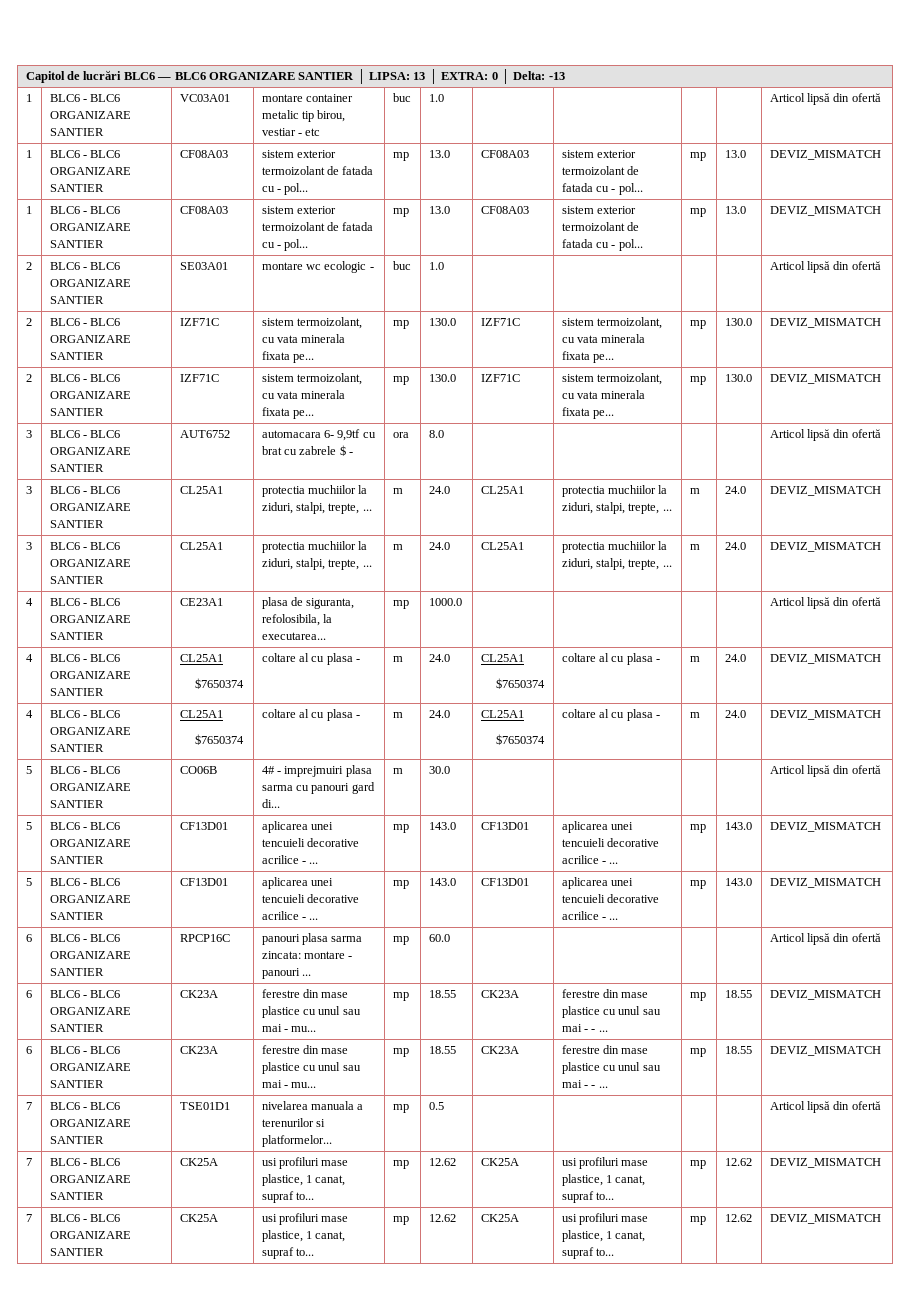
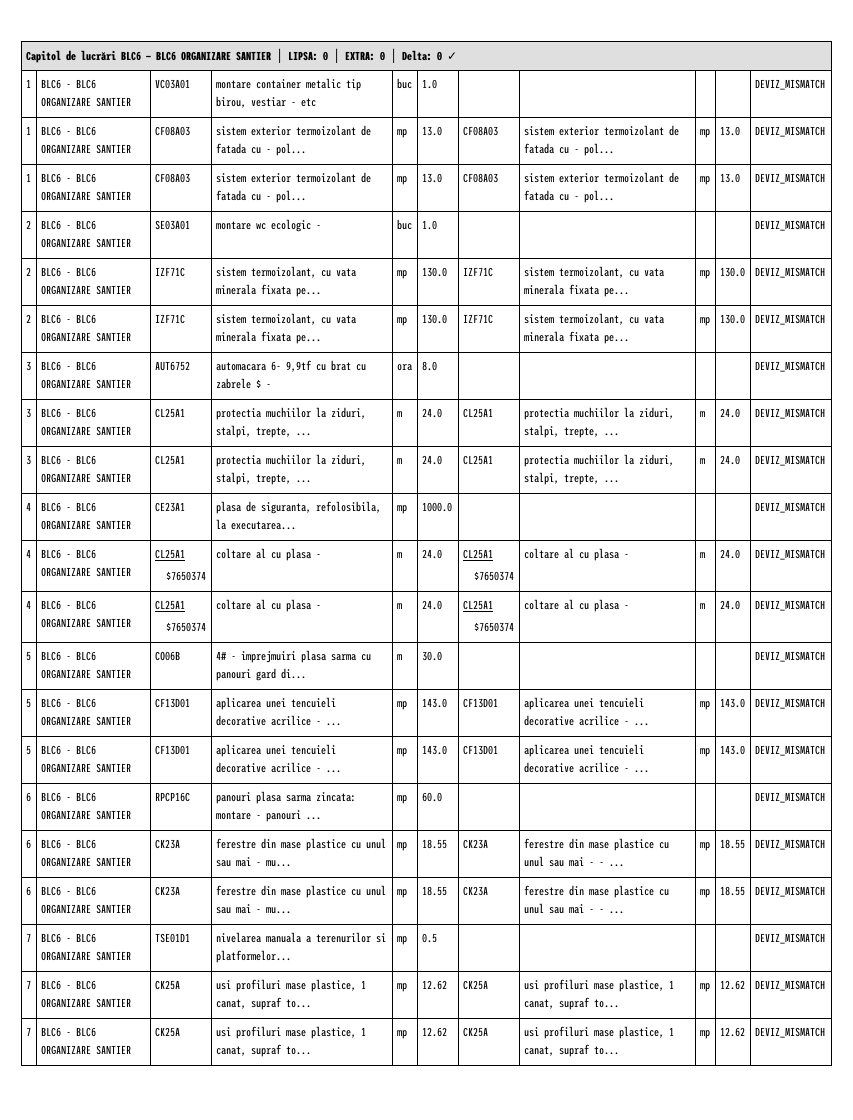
- Capitol de lucrări BLC6 — BLC6 ORGANIZARE SANTIER │ LIPSA: 13 │ EXTRA: 0 │ Delta: -13
+ Capitol de lucrări BLC6 — BLC6 ORGANIZARE SANTIER │ LIPSA: 0 │ EXTRA: 0 │ Delta: 0 ✓
- 1 | BLC6 - BLC6 ORGANIZARE SANTIER | VC03A01 | montare container metalic tip birou, vestiar - etc | buc | 1.0 | | | | | Articol lipsă din ofertă
+ 1 | BLC6 - BLC6 ORGANIZARE SANTIER | VC03A01 | montare container metalic tip birou, vestiar - etc | buc | 1.0 | | | | | DEVIZ_MISMATCH
- 2 | BLC6 - BLC6 ORGANIZARE SANTIER | SE03A01 | montare wc ecologic - | buc | 1.0 | | | | | Articol lipsă din ofertă
+ 2 | BLC6 - BLC6 ORGANIZARE SANTIER | SE03A01 | montare wc ecologic - | buc | 1.0 | | | | | DEVIZ_MISMATCH
- 3 | BLC6 - BLC6 ORGANIZARE SANTIER | AUT6752 | automacara 6- 9,9tf cu brat cu zabrele $ - | ora | 8.0 | | | | | Articol lipsă din ofertă
+ 3 | BLC6 - BLC6 ORGANIZARE SANTIER | AUT6752 | automacara 6- 9,9tf cu brat cu zabrele $ - | ora | 8.0 | | | | | DEVIZ_MISMATCH
- 4 | BLC6 - BLC6 ORGANIZARE SANTIER | CE23A1 | plasa de siguranta, refolosibila, la executarea... | mp | 1000.0 | | | | | Articol lipsă din ofertă
+ 4 | BLC6 - BLC6 ORGANIZARE SANTIER | CE23A1 | plasa de siguranta, refolosibila, la executarea... | mp | 1000.0 | | | | | DEVIZ_MISMATCH
- 5 | BLC6 - BLC6 ORGANIZARE SANTIER | CO06B | 4# - imprejmuiri plasa sarma cu panouri gard di... | m | 30.0 | | | | | Articol lipsă din ofertă
+ 5 | BLC6 - BLC6 ORGANIZARE SANTIER | CO06B | 4# - imprejmuiri plasa sarma cu panouri gard di... | m | 30.0 | | | | | DEVIZ_MISMATCH
- 6 | BLC6 - BLC6 ORGANIZARE SANTIER | RPCP16C | panouri plasa sarma zincata: montare - panouri ... | mp | 60.0 | | | | | Articol lipsă din ofertă
+ 6 | BLC6 - BLC6 ORGANIZARE SANTIER | RPCP16C | panouri plasa sarma zincata: montare - panouri ... | mp | 60.0 | | | | | DEVIZ_MISMATCH
- 7 | BLC6 - BLC6 ORGANIZARE SANTIER | TSE01D1 | nivelarea manuala a terenurilor si platformelor... | mp | 0.5 | | | | | Articol lipsă din ofertă
+ 7 | BLC6 - BLC6 ORGANIZARE SANTIER | TSE01D1 | nivelarea manuala a terenurilor si platformelor... | mp | 0.5 | | | | | DEVIZ_MISMATCH

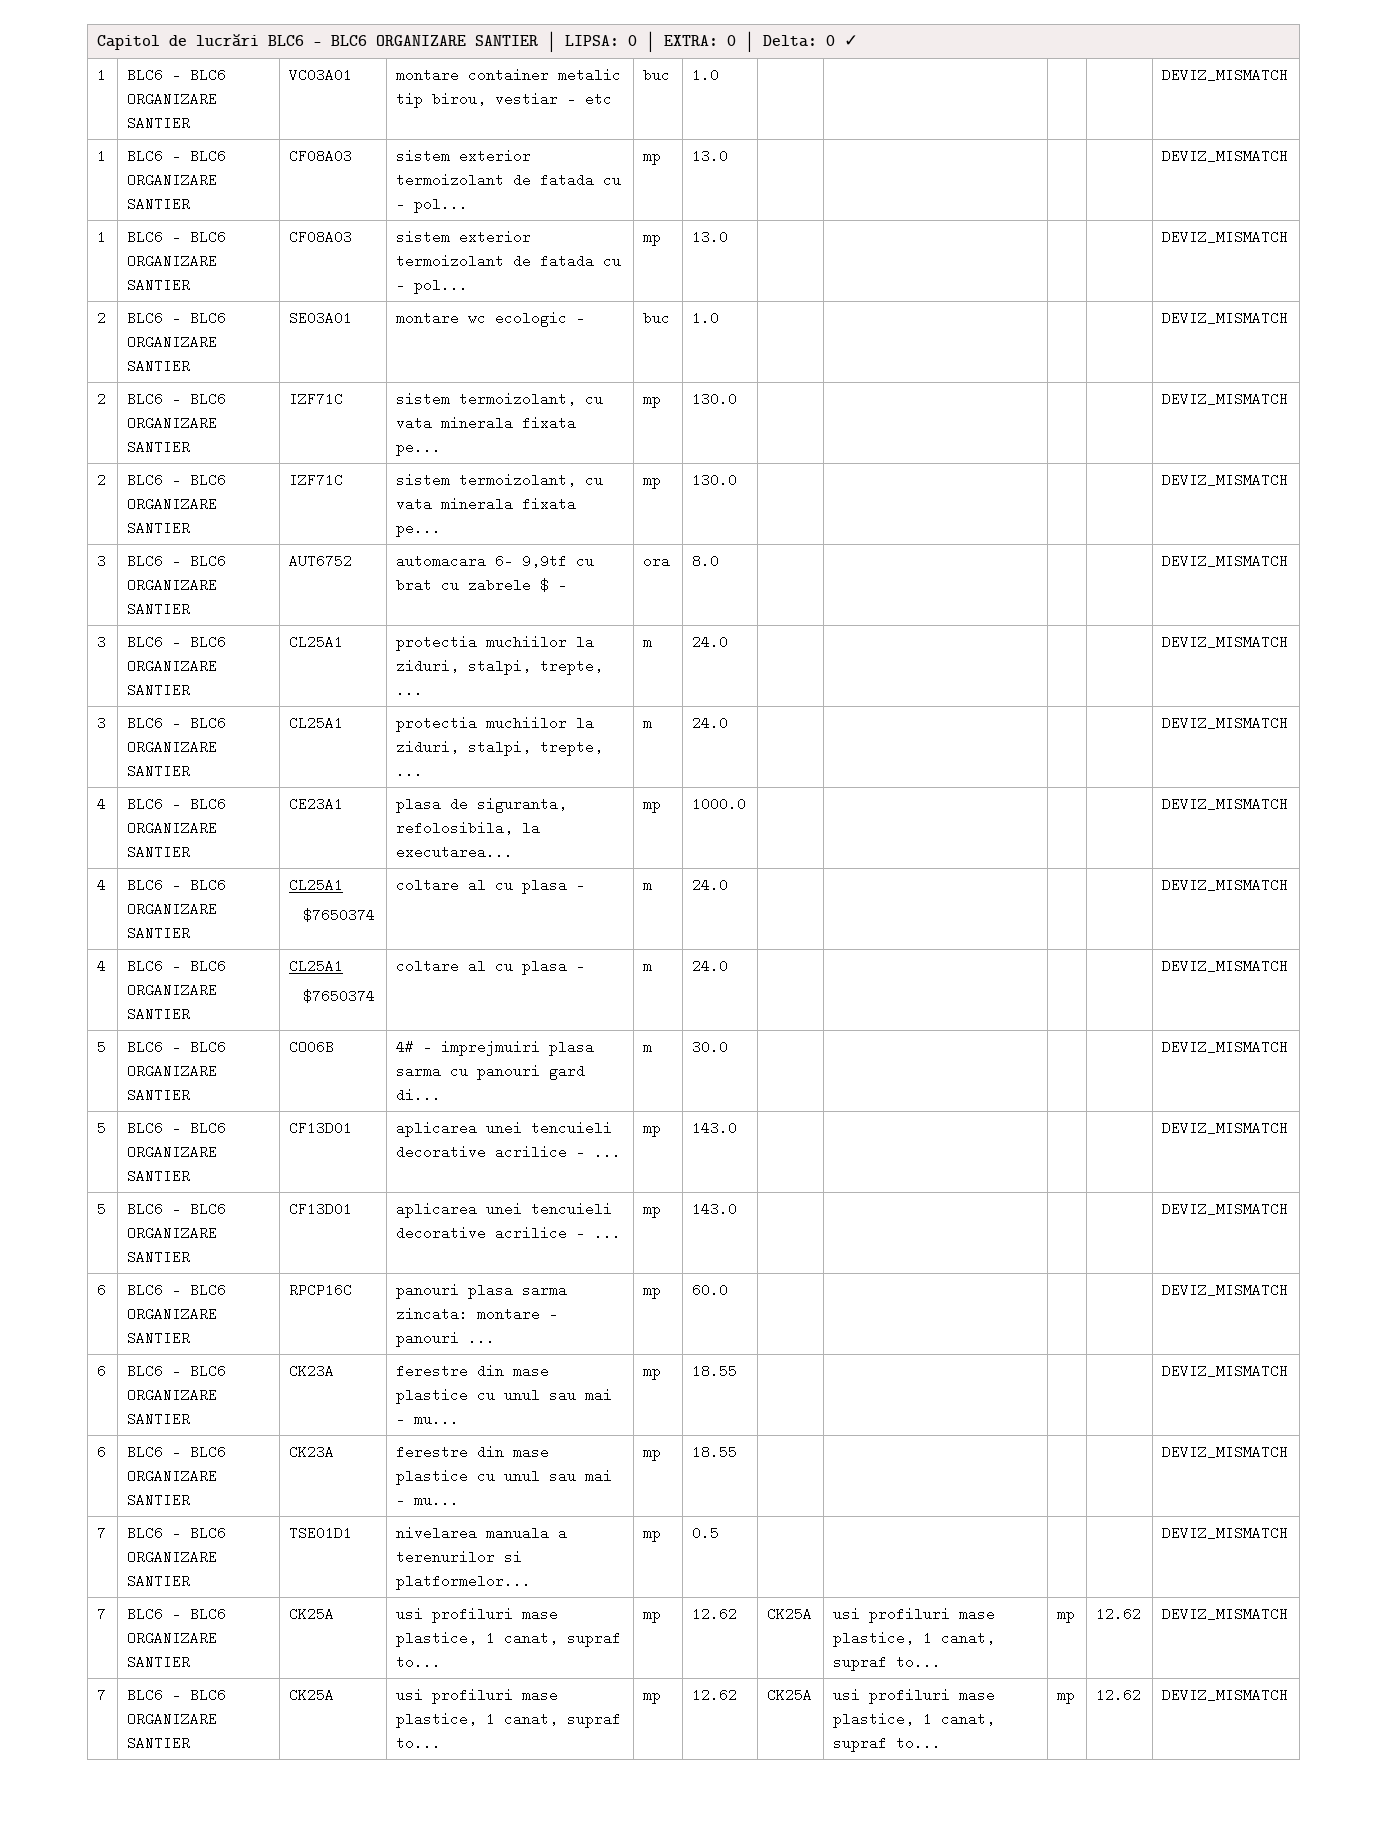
  1 | BLC6 - BLC6 ORGANIZARE SANTIER | VC03A01 | montare container metalic tip birou, vestiar - etc | buc | 1.0 | | | | | DEVIZ_MISMATCH
- 1 | BLC6 - BLC6 ORGANIZARE SANTIER | CF08A03 | sistem exterior termoizolant de fatada cu - pol... | mp | 13.0 | CF08A03 | sistem exterior termoizolant de fatada cu - pol... | mp | 13.0 | DEVIZ_MISMATCH
- 1 | BLC6 - BLC6 ORGANIZARE SANTIER | CF08A03 | sistem exterior termoizolant de fatada cu - pol... | mp | 13.0 | CF08A03 | sistem exterior termoizolant de fatada cu - pol... | mp | 13.0 | DEVIZ_MISMATCH
+ 1 | BLC6 - BLC6 ORGANIZARE SANTIER | CF08A03 | sistem exterior termoizolant de fatada cu - pol... | mp | 13.0 | | | | | DEVIZ_MISMATCH
+ 1 | BLC6 - BLC6 ORGANIZARE SANTIER | CF08A03 | sistem exterior termoizolant de fatada cu - pol... | mp | 13.0 | | | | | DEVIZ_MISMATCH
  2 | BLC6 - BLC6 ORGANIZARE SANTIER | SE03A01 | montare wc ecologic - | buc | 1.0 | | | | | DEVIZ_MISMATCH
- 2 | BLC6 - BLC6 ORGANIZARE SANTIER | IZF71C | sistem termoizolant, cu vata minerala fixata pe... | mp | 130.0 | IZF71C | sistem termoizolant, cu vata minerala fixata pe... | mp | 130.0 | DEVIZ_MISMATCH
- 2 | BLC6 - BLC6 ORGANIZARE SANTIER | IZF71C | sistem termoizolant, cu vata minerala fixata pe... | mp | 130.0 | IZF71C | sistem termoizolant, cu vata minerala fixata pe... | mp | 130.0 | DEVIZ_MISMATCH
+ 2 | BLC6 - BLC6 ORGANIZARE SANTIER | IZF71C | sistem termoizolant, cu vata minerala fixata pe... | mp | 130.0 | | | | | DEVIZ_MISMATCH
+ 2 | BLC6 - BLC6 ORGANIZARE SANTIER | IZF71C | sistem termoizolant, cu vata minerala fixata pe... | mp | 130.0 | | | | | DEVIZ_MISMATCH
  3 | BLC6 - BLC6 ORGANIZARE SANTIER | AUT6752 | automacara 6- 9,9tf cu brat cu zabrele $ - | ora | 8.0 | | | | | DEVIZ_MISMATCH
- 3 | BLC6 - BLC6 ORGANIZARE SANTIER | CL25A1 | protectia muchiilor la ziduri, stalpi, trepte, ... | m | 24.0 | CL25A1 | protectia muchiilor la ziduri, stalpi, trepte, ... | m | 24.0 | DEVIZ_MISMATCH
- 3 | BLC6 - BLC6 ORGANIZARE SANTIER | CL25A1 | protectia muchiilor la ziduri, stalpi, trepte, ... | m | 24.0 | CL25A1 | protectia muchiilor la ziduri, stalpi, trepte, ... | m | 24.0 | DEVIZ_MISMATCH
+ 3 | BLC6 - BLC6 ORGANIZARE SANTIER | CL25A1 | protectia muchiilor la ziduri, stalpi, trepte, ... | m | 24.0 | | | | | DEVIZ_MISMATCH
+ 3 | BLC6 - BLC6 ORGANIZARE SANTIER | CL25A1 | protectia muchiilor la ziduri, stalpi, trepte, ... | m | 24.0 | | | | | DEVIZ_MISMATCH
  4 | BLC6 - BLC6 ORGANIZARE SANTIER | CE23A1 | plasa de siguranta, refolosibila, la executarea... | mp | 1000.0 | | | | | DEVIZ_MISMATCH
  4 | BLC6 - BLC6 ORGANIZARE SANTIER | CL25A1
- $7650374 | coltare al cu plasa - | m | 24.0 | CL25A1
- $7650374 | coltare al cu plasa - | m | 24.0 | DEVIZ_MISMATCH
+ $7650374 | coltare al cu plasa - | m | 24.0 | | | | | DEVIZ_MISMATCH
  4 | BLC6 - BLC6 ORGANIZARE SANTIER | CL25A1
- $7650374 | coltare al cu plasa - | m | 24.0 | CL25A1
- $7650374 | coltare al cu plasa - | m | 24.0 | DEVIZ_MISMATCH
+ $7650374 | coltare al cu plasa - | m | 24.0 | | | | | DEVIZ_MISMATCH
  5 | BLC6 - BLC6 ORGANIZARE SANTIER | CO06B | 4# - imprejmuiri plasa sarma cu panouri gard di... | m | 30.0 | | | | | DEVIZ_MISMATCH
- 5 | BLC6 - BLC6 ORGANIZARE SANTIER | CF13D01 | aplicarea unei tencuieli decorative acrilice - ... | mp | 143.0 | CF13D01 | aplicarea unei tencuieli decorative acrilice - ... | mp | 143.0 | DEVIZ_MISMATCH
- 5 | BLC6 - BLC6 ORGANIZARE SANTIER | CF13D01 | aplicarea unei tencuieli decorative acrilice - ... | mp | 143.0 | CF13D01 | aplicarea unei tencuieli decorative acrilice - ... | mp | 143.0 | DEVIZ_MISMATCH
+ 5 | BLC6 - BLC6 ORGANIZARE SANTIER | CF13D01 | aplicarea unei tencuieli decorative acrilice - ... | mp | 143.0 | | | | | DEVIZ_MISMATCH
+ 5 | BLC6 - BLC6 ORGANIZARE SANTIER | CF13D01 | aplicarea unei tencuieli decorative acrilice - ... | mp | 143.0 | | | | | DEVIZ_MISMATCH
  6 | BLC6 - BLC6 ORGANIZARE SANTIER | RPCP16C | panouri plasa sarma zincata: montare - panouri ... | mp | 60.0 | | | | | DEVIZ_MISMATCH
- 6 | BLC6 - BLC6 ORGANIZARE SANTIER | CK23A | ferestre din mase plastice cu unul sau mai - mu... | mp | 18.55 | CK23A | ferestre din mase plastice cu unul sau mai - - ... | mp | 18.55 | DEVIZ_MISMATCH
- 6 | BLC6 - BLC6 ORGANIZARE SANTIER | CK23A | ferestre din mase plastice cu unul sau mai - mu... | mp | 18.55 | CK23A | ferestre din mase plastice cu unul sau mai - - ... | mp | 18.55 | DEVIZ_MISMATCH
+ 6 | BLC6 - BLC6 ORGANIZARE SANTIER | CK23A | ferestre din mase plastice cu unul sau mai - mu... | mp | 18.55 | | | | | DEVIZ_MISMATCH
+ 6 | BLC6 - BLC6 ORGANIZARE SANTIER | CK23A | ferestre din mase plastice cu unul sau mai - mu... | mp | 18.55 | | | | | DEVIZ_MISMATCH

